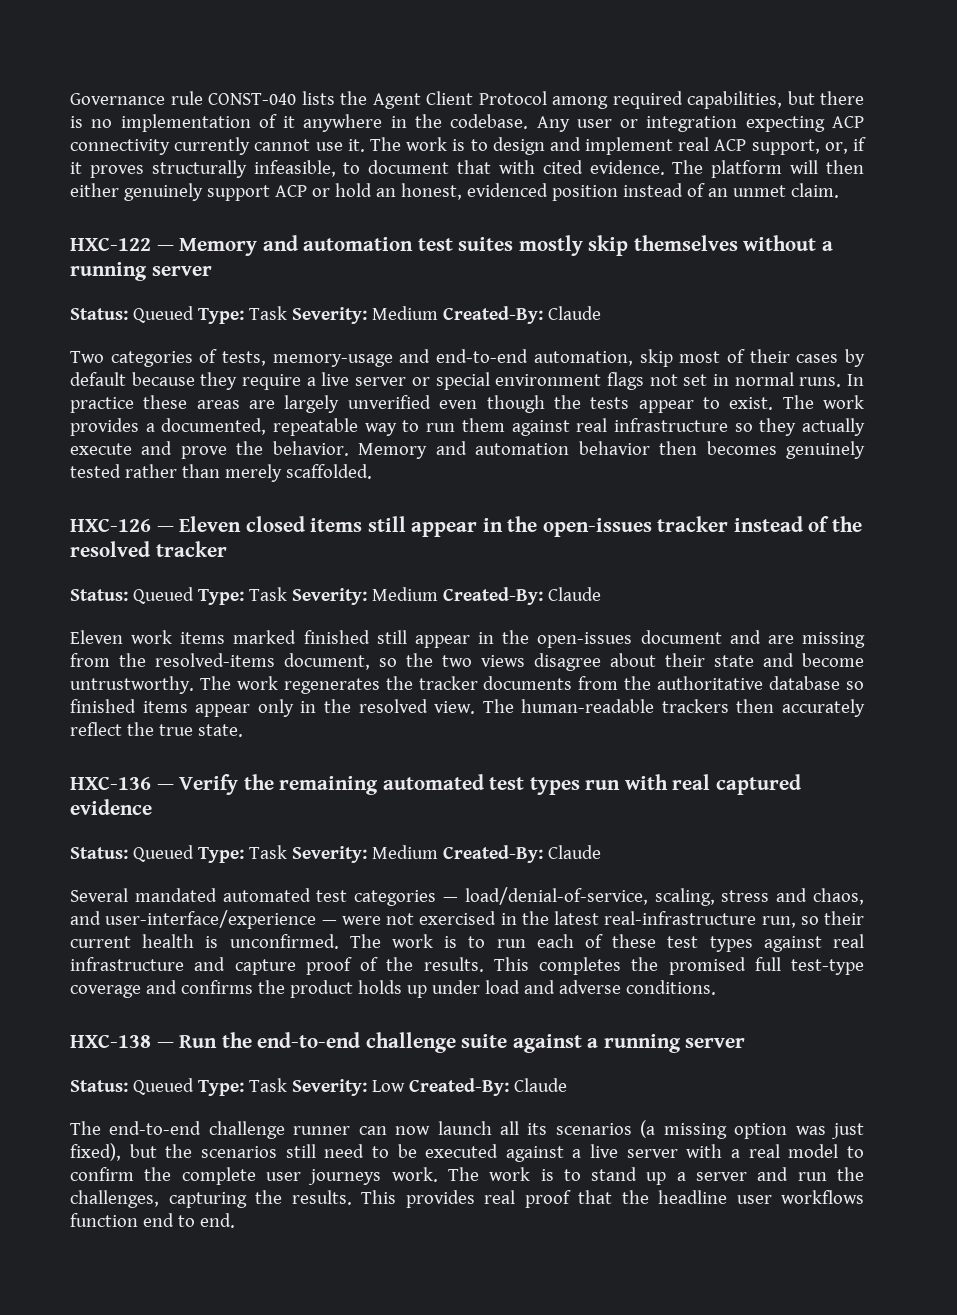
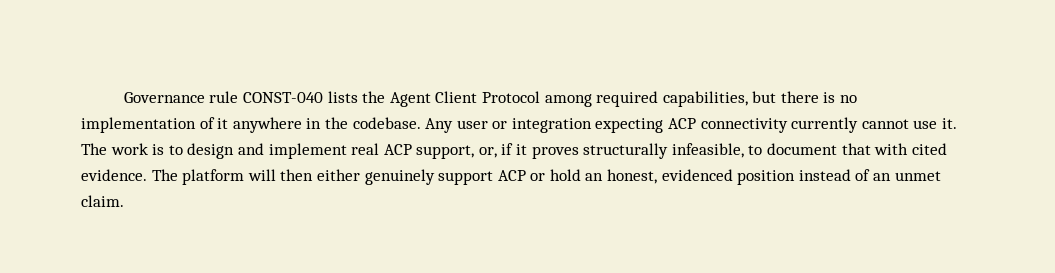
- HXC-122 — Memory and automation test suites mostly skip themselves without a running server
- Status: Queued Type: Task Severity: Medium Created-By: Claude
- Two categories of tests, memory-usage and end-to-end automation, skip most of their cases by default because they require a live server or special environment flags not set in normal runs. In practice these areas are largely unverified even though the tests appear to exist. The work provides a documented, repeatable way to run them against real infrastructure so they actually execute and prove the behavior. Memory and automation behavior then becomes genuinely tested rather than merely scaffolded.
- HXC-126 — Eleven closed items still appear in the open-issues tracker instead of the resolved tracker
- Status: Queued Type: Task Severity: Medium Created-By: Claude
- Eleven work items marked finished still appear in the open-issues document and are missing from the resolved-items document, so the two views disagree about their state and become untrustworthy. The work regenerates the tracker documents from the authoritative database so finished items appear only in the resolved view. The human-readable trackers then accurately reflect the true state.
- HXC-136 — Verify the remaining automated test types run with real captured evidence
- Status: Queued Type: Task Severity: Medium Created-By: Claude
- Several mandated automated test categories — load/denial-of-service, scaling, stress and chaos, and user-interface/experience — were not exercised in the latest real-infrastructure run, so their current health is unconfirmed. The work is to run each of these test types against real infrastructure and capture proof of the results. This completes the promised full test-type coverage and confirms the product holds up under load and adverse conditions.
- HXC-138 — Run the end-to-end challenge suite against a running server
- Status: Queued Type: Task Severity: Low Created-By: Claude
- The end-to-end challenge runner can now launch all its scenarios (a missing option was just fixed), but the scenarios still need to be executed against a live server with a real model to confirm the complete user journeys work. The work is to stand up a server and run the challenges, capturing the results. This provides real proof that the headline user workflows function end to end.

